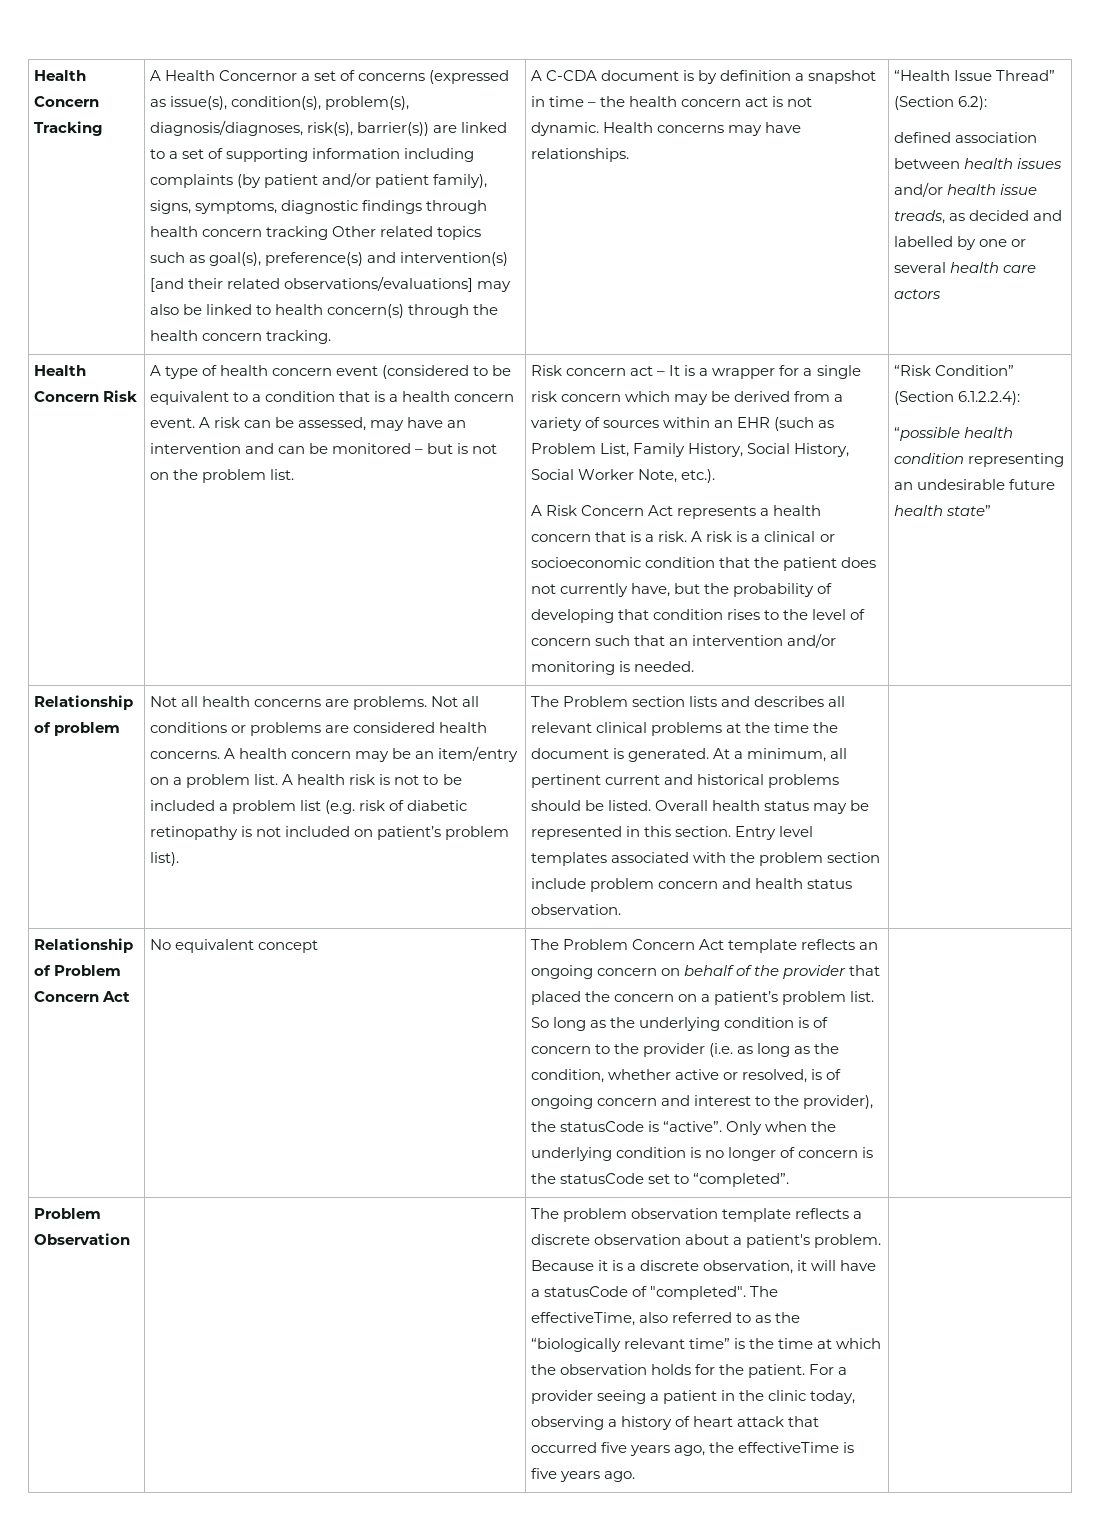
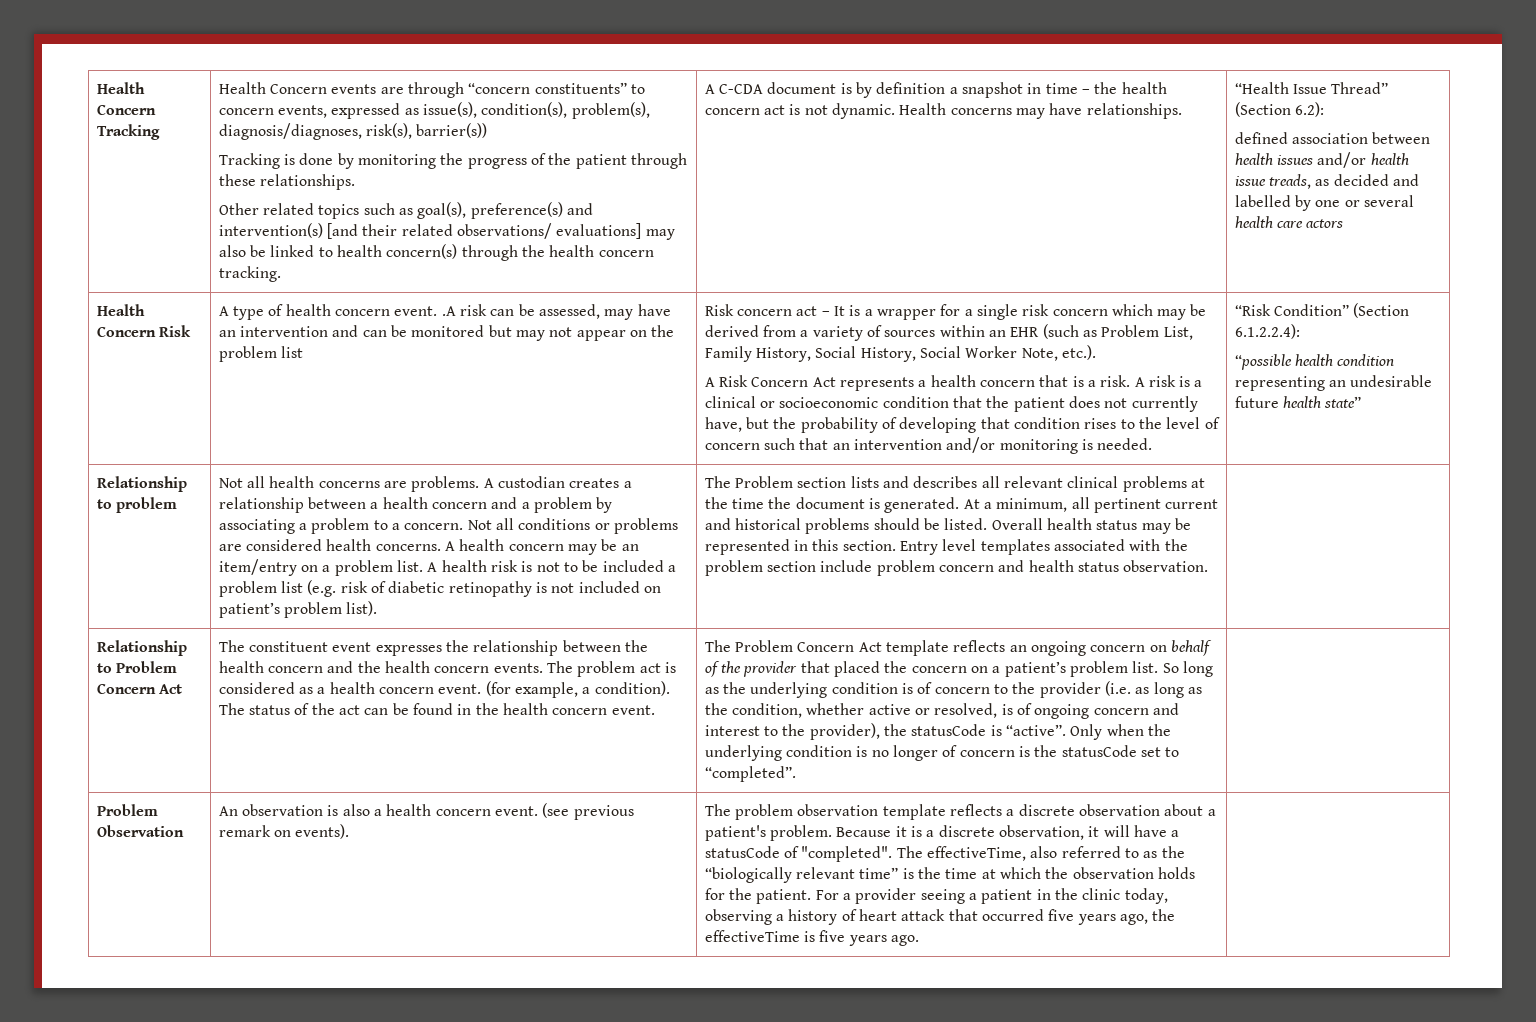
- A Health Concernor a set of concerns (expressed as issue(s), condition(s), problem(s), diagnosis/diagnoses, risk(s), barrier(s)) are linked to a set of supporting information including complaints (by patient and/or patient family), signs, symptoms, diagnostic findings through health concern tracking Other related topics such as goal(s), preference(s) and intervention(s) [and their related observations/evaluations] may also be linked to health concern(s) through the health concern tracking.
+ Health Concern events are through “concern constituents” to concern events, expressed as issue(s), condition(s), problem(s), diagnosis/diagnoses, risk(s), barrier(s))
+ Tracking is done by monitoring the progress of the patient through these relationships.
+ Other related topics such as goal(s), preference(s) and intervention(s) [and their related observations/ evaluations] may also be linked to health concern(s) through the health concern tracking.
- A type of health concern event (considered to be equivalent to a condition that is a health concern event. A risk can be assessed, may have an intervention and can be monitored – but is not on the problem list.
+ A type of health concern event. .A risk can be assessed, may have an intervention and can be monitored but may not appear on the problem list
- Relationship of problem
+ Relationship to problem
+ A custodian creates a relationship between a health concern and a problem by associating a problem to a concern.
- Relationship of Problem Concern Act
+ Relationship to Problem Concern Act
- No equivalent concept
+ The constituent event expresses the relationship between the health concern and the health concern events. The problem act is considered as a health concern event. (for example, a condition). The status of the act can be found in the health concern event.
+ An observation is also a health concern event. (see previous remark on events).

